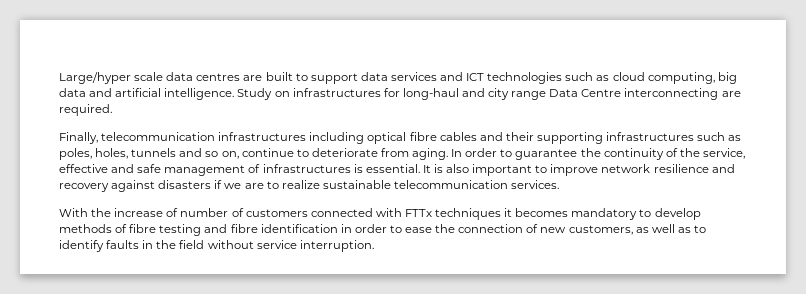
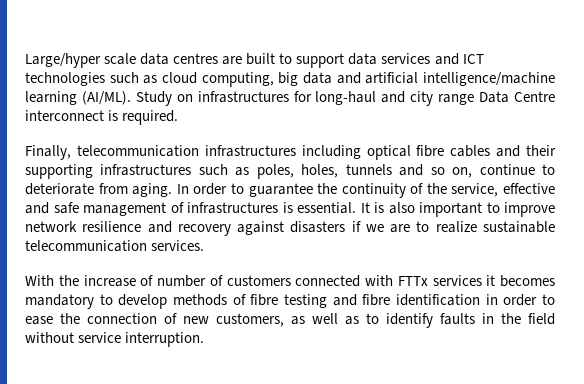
- Large/hyper scale data centres are built to support data services and ICT technologies such as cloud computing, big data and artificial intelligence.
+ Large/hyper scale data centres are built to support data services and ICT technologies such as cloud computing, big data and artificial intelligence/machine learning (AI/ML).
- Study on infrastructures for long-haul and city range Data Centre interconnecting are required.
+ Study on infrastructures for long-haul and city range Data Centre interconnect is required.
- With the increase of number of customers connected with FTTx techniques it becomes mandatory to develop methods of fibre testing and fibre identification in order to ease the connection of new customers, as well as to identify faults in the field without service interruption.
+ With the increase of number of customers connected with FTTx services it becomes mandatory to develop methods of fibre testing and fibre identification in order to ease the connection of new customers, as well as to identify faults in the field without service interruption.

